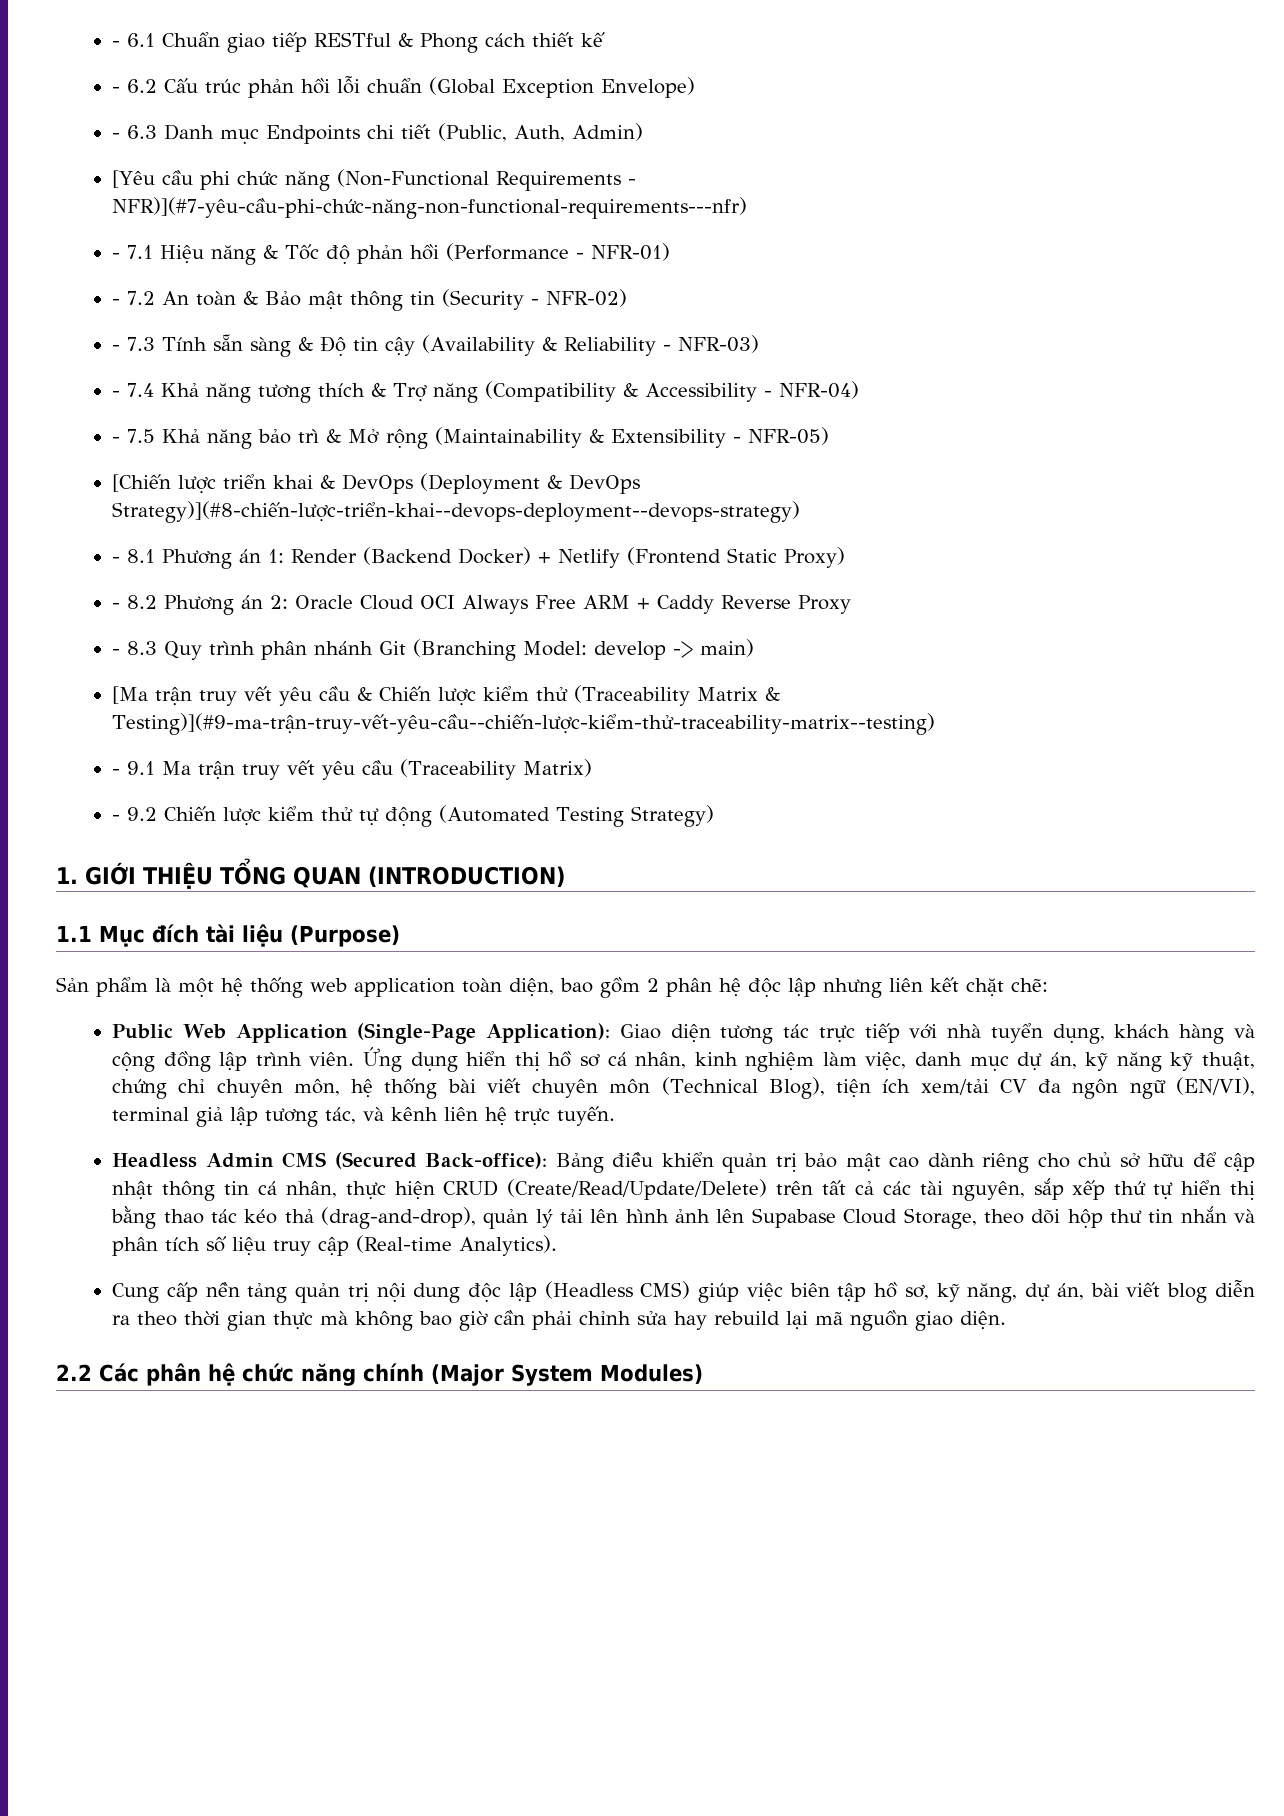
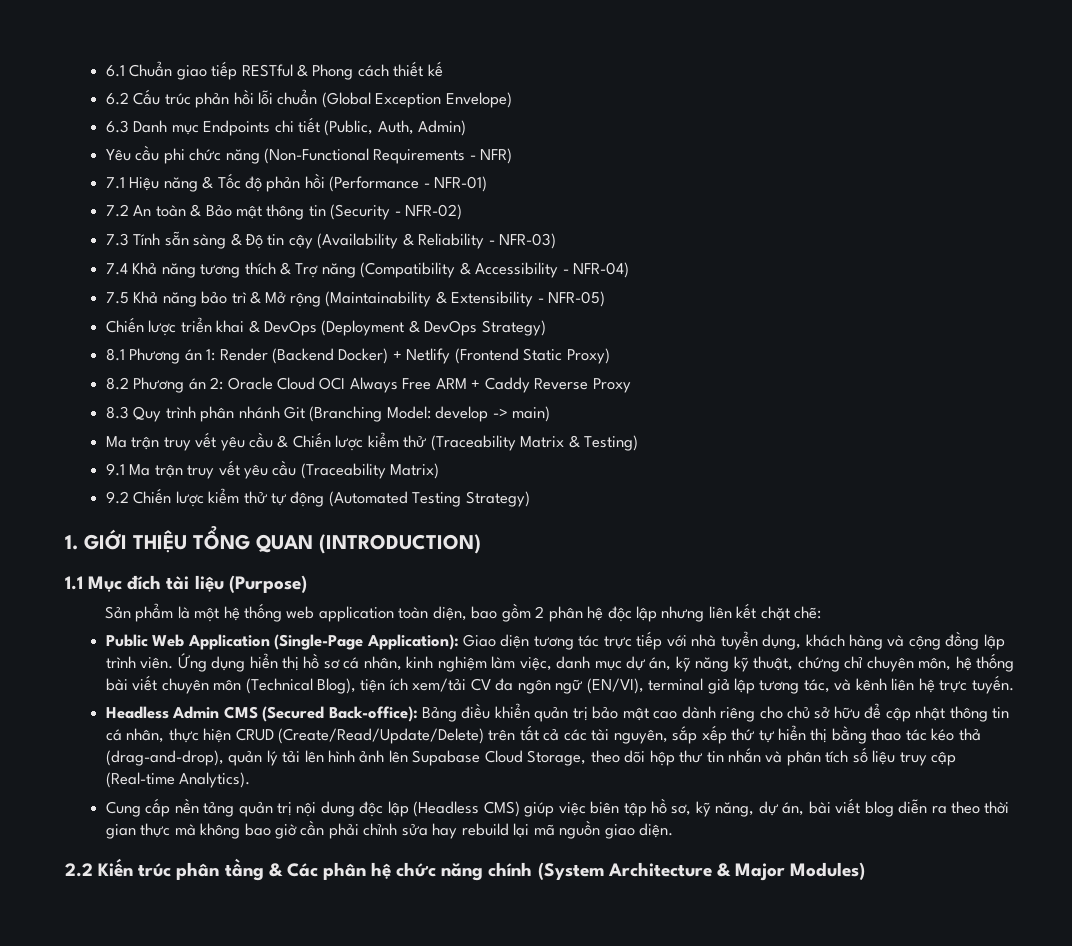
- - 6.1 Chuẩn giao tiếp RESTful & Phong cách thiết kế
+ 6.1 Chuẩn giao tiếp RESTful & Phong cách thiết kế
- - 6.2 Cấu trúc phản hồi lỗi chuẩn (Global Exception Envelope)
+ 6.2 Cấu trúc phản hồi lỗi chuẩn (Global Exception Envelope)
- - 6.3 Danh mục Endpoints chi tiết (Public, Auth, Admin)
+ 6.3 Danh mục Endpoints chi tiết (Public, Auth, Admin)
- [Yêu cầu phi chức năng (Non-Functional Requirements - NFR)](#7-yêu-cầu-phi-chức-năng-non-functional-requirements---nfr)
- - 7.1 Hiệu năng & Tốc độ phản hồi (Performance - NFR-01)
+ Yêu cầu phi chức năng (Non-Functional Requirements - NFR)
+ 7.1 Hiệu năng & Tốc độ phản hồi (Performance - NFR-01)
- - 7.2 An toàn & Bảo mật thông tin (Security - NFR-02)
+ 7.2 An toàn & Bảo mật thông tin (Security - NFR-02)
- - 7.3 Tính sẵn sàng & Độ tin cậy (Availability & Reliability - NFR-03)
+ 7.3 Tính sẵn sàng & Độ tin cậy (Availability & Reliability - NFR-03)
- - 7.4 Khả năng tương thích & Trợ năng (Compatibility & Accessibility - NFR-04)
+ 7.4 Khả năng tương thích & Trợ năng (Compatibility & Accessibility - NFR-04)
- - 7.5 Khả năng bảo trì & Mở rộng (Maintainability & Extensibility - NFR-05)
+ 7.5 Khả năng bảo trì & Mở rộng (Maintainability & Extensibility - NFR-05)
- [Chiến lược triển khai & DevOps (Deployment & DevOps Strategy)](#8-chiến-lược-triển-khai--devops-deployment--devops-strategy)
- - 8.1 Phương án 1: Render (Backend Docker) + Netlify (Frontend Static Proxy)
+ Chiến lược triển khai & DevOps (Deployment & DevOps Strategy)
+ 8.1 Phương án 1: Render (Backend Docker) + Netlify (Frontend Static Proxy)
- - 8.2 Phương án 2: Oracle Cloud OCI Always Free ARM + Caddy Reverse Proxy
+ 8.2 Phương án 2: Oracle Cloud OCI Always Free ARM + Caddy Reverse Proxy
- - 8.3 Quy trình phân nhánh Git (Branching Model: develop -> main)
+ 8.3 Quy trình phân nhánh Git (Branching Model: develop -> main)
- [Ma trận truy vết yêu cầu & Chiến lược kiểm thử (Traceability Matrix & Testing)](#9-ma-trận-truy-vết-yêu-cầu--chiến-lược-kiểm-thử-traceability-matrix--testing)
- - 9.1 Ma trận truy vết yêu cầu (Traceability Matrix)
+ Ma trận truy vết yêu cầu & Chiến lược kiểm thử (Traceability Matrix & Testing)
+ 9.1 Ma trận truy vết yêu cầu (Traceability Matrix)
- - 9.2 Chiến lược kiểm thử tự động (Automated Testing Strategy)
+ 9.2 Chiến lược kiểm thử tự động (Automated Testing Strategy)
- 2.2 Các phân hệ chức năng chính (Major System Modules)
+ 2.2 Kiến trúc phân tầng & Các phân hệ chức năng chính (System Architecture & Major Modules)

